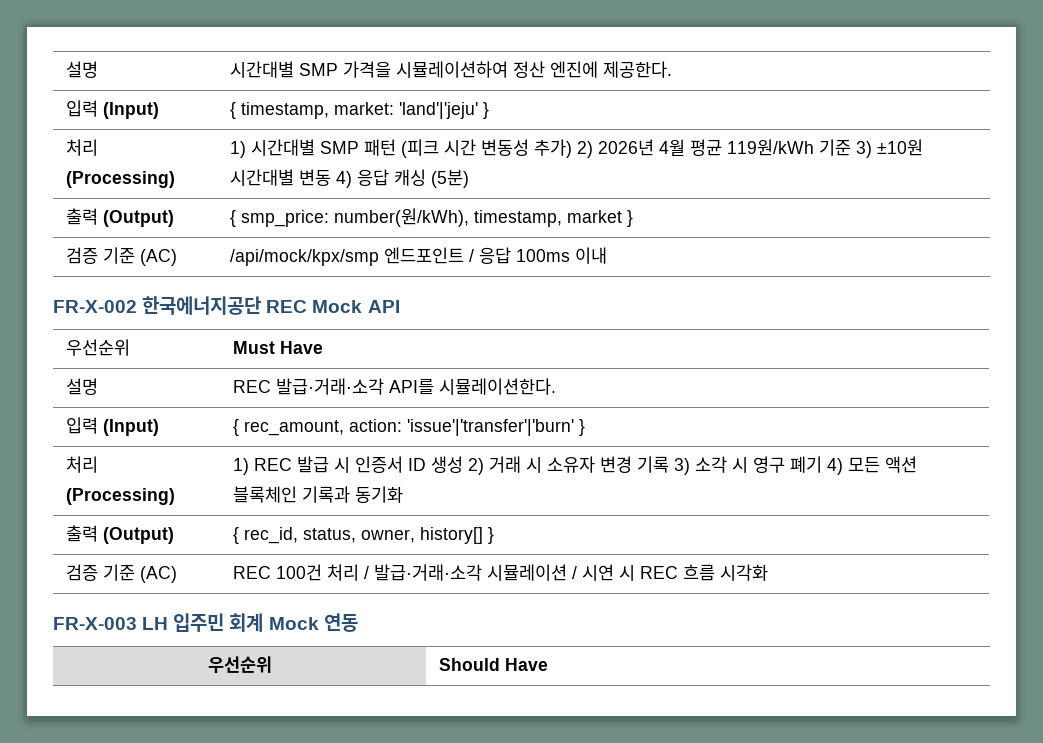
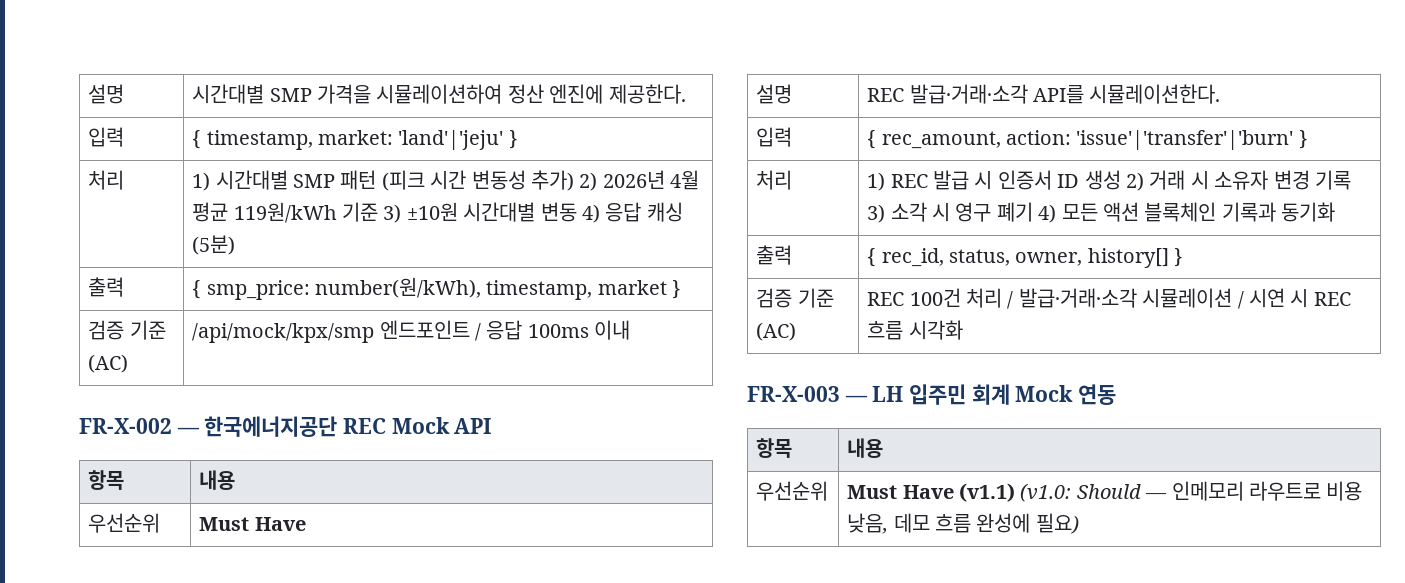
- 입력 (Input) | { timestamp, market: 'land'|'jeju' }
+ 입력 | { timestamp, market: 'land'|'jeju' }
- 처리 (Processing) | 1) 시간대별 SMP 패턴 (피크 시간 변동성 추가) 2) 2026년 4월 평균 119원/kWh 기준 3) ±10원 시간대별 변동 4) 응답 캐싱 (5분)
+ 처리 | 1) 시간대별 SMP 패턴 (피크 시간 변동성 추가) 2) 2026년 4월 평균 119원/kWh 기준 3) ±10원 시간대별 변동 4) 응답 캐싱 (5분)
- 출력 (Output) | { smp_price: number(원/kWh), timestamp, market }
+ 출력 | { smp_price: number(원/kWh), timestamp, market }
- FR-X-002 한국에너지공단 REC Mock API
+ FR-X-002 — 한국에너지공단 REC Mock API
+ 항목 | 내용
- 입력 (Input) | { rec_amount, action: 'issue'|'transfer'|'burn' }
+ 입력 | { rec_amount, action: 'issue'|'transfer'|'burn' }
- 처리 (Processing) | 1) REC 발급 시 인증서 ID 생성 2) 거래 시 소유자 변경 기록 3) 소각 시 영구 폐기 4) 모든 액션 블록체인 기록과 동기화
+ 처리 | 1) REC 발급 시 인증서 ID 생성 2) 거래 시 소유자 변경 기록 3) 소각 시 영구 폐기 4) 모든 액션 블록체인 기록과 동기화
- 출력 (Output) | { rec_id, status, owner, history[] }
+ 출력 | { rec_id, status, owner, history[] }
- FR-X-003 LH 입주민 회계 Mock 연동
- 우선순위 | Should Have
+ FR-X-003 — LH 입주민 회계 Mock 연동
+ 항목 | 내용
+ 우선순위 | Must Have (v1.1) (v1.0: Should — 인메모리 라우트로 비용 낮음, 데모 흐름 완성에 필요)

